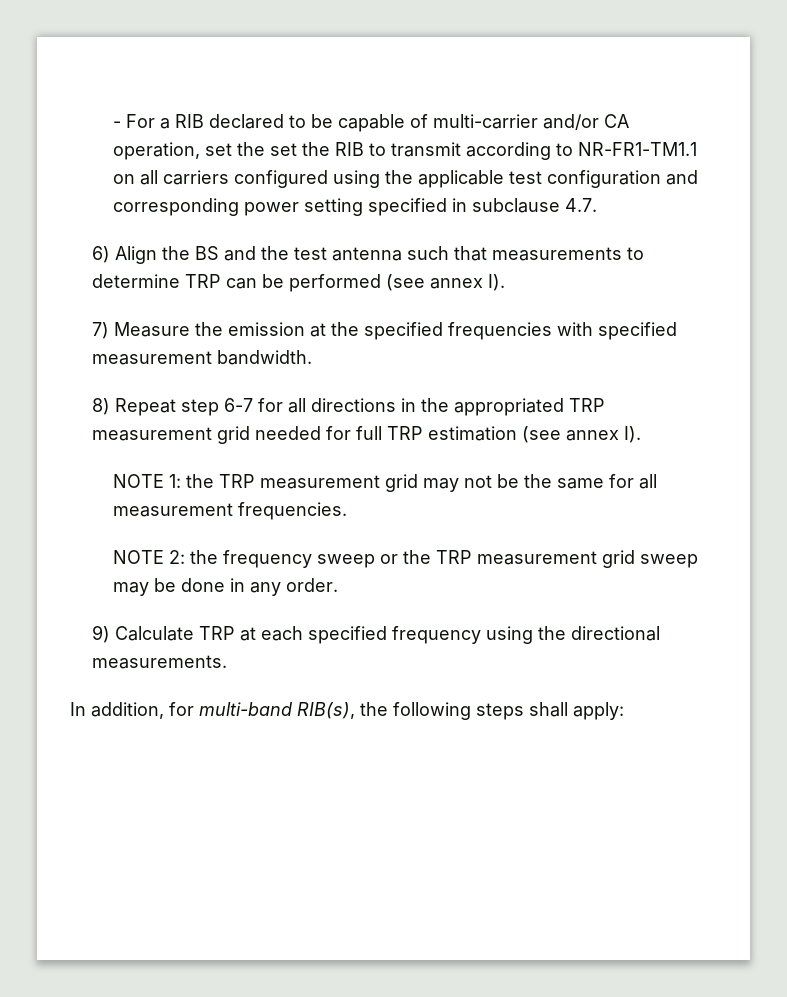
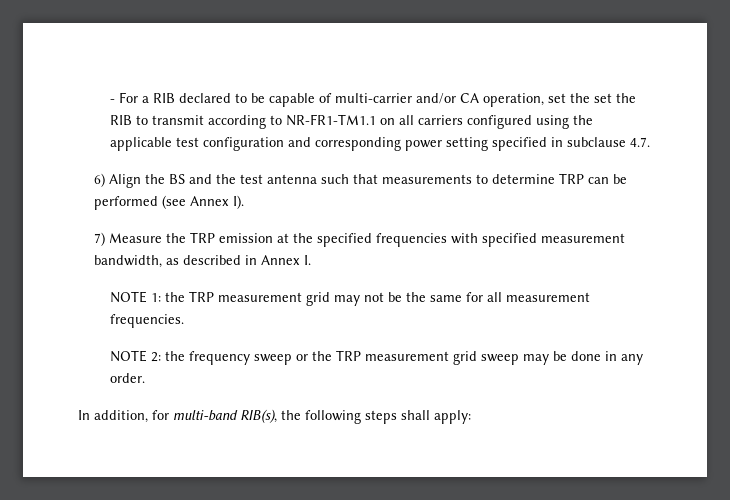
- 6) Align the BS and the test antenna such that measurements to determine TRP can be performed (see annex I).
+ 6) Align the BS and the test antenna such that measurements to determine TRP can be performed (see Annex I).
- 7) Measure the emission at the specified frequencies with specified measurement bandwidth.
- 8) Repeat step 6-7 for all directions in the appropriated TRP measurement grid needed for full TRP estimation (see annex I).
+ 7) Measure the TRP emission at the specified frequencies with specified measurement bandwidth, as described in Annex I.
- 9) Calculate TRP at each specified frequency using the directional measurements.

